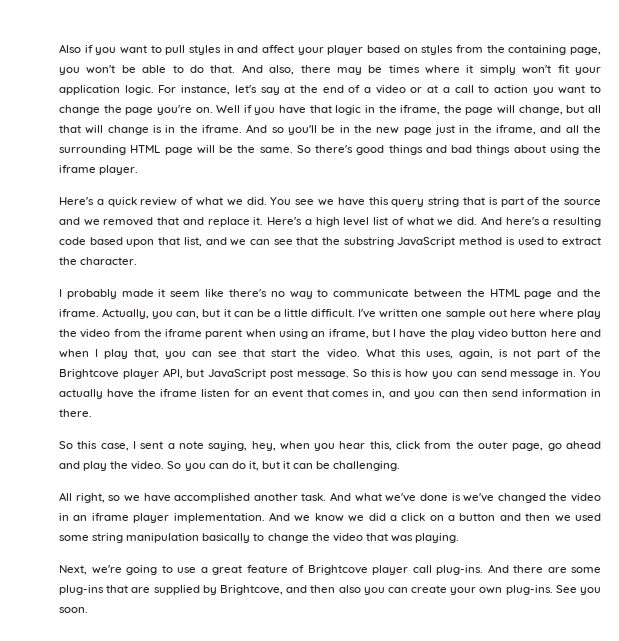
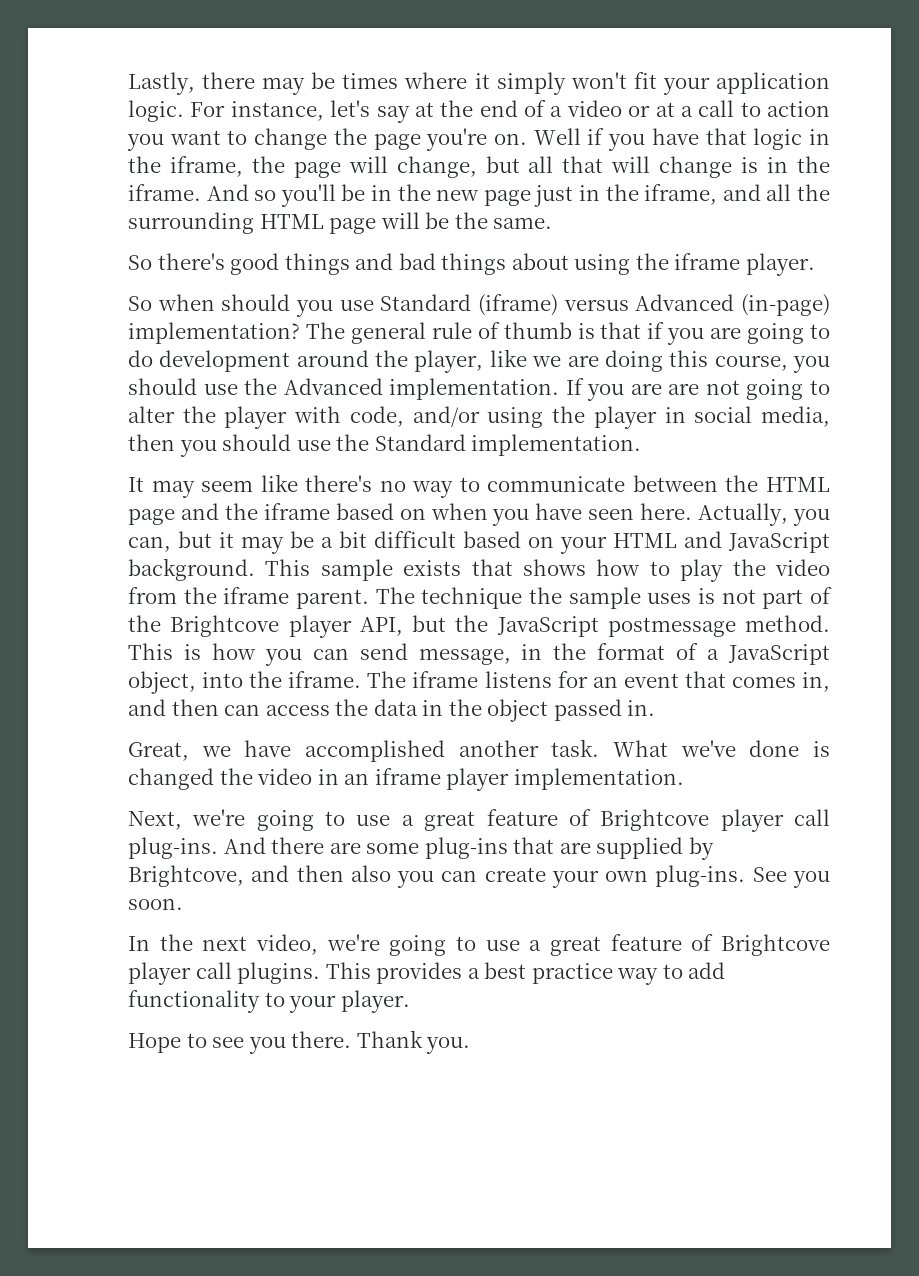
- Also if you want to pull styles in and affect your player based on styles from the containing page, you won't be able to do that. And also, there may be times where it simply won't fit your application logic.
+ Lastly, there may be times where it simply won't fit your application logic.
- And so you'll be in the new page just in the iframe, and all the surrounding HTML page will be the same. So there's good things and bad things about using the iframe player.
+ And so you'll be in the new page just in the iframe, and all the surrounding HTML page will be the same.
+ So there's good things and bad things about using the iframe player.
- Here's a quick review of what we did. You see we have this query string that is part of the source and we removed that and replace it. Here's a high level list of what we did. And here's a resulting code based upon that list, and we can see that the substring JavaScript method is used to extract the character.
- I probably made it seem like there's no way to communicate between the HTML page and the iframe.
+ So when should you use Standard (iframe) versus Advanced (in-page) implementation? The general rule of thumb is that if you are going to do development around the player, like we are doing this course, you should use the Advanced implementation. If you are are not going to alter the player with code, and/or using the player in social media, then you should use the Standard implementation.
+ It may seem like there's no way to communicate between the HTML page and the iframe based on when you have seen here.
- Actually, you can, but it can be a little difficult. I've written one sample out here where play the video from the iframe parent when using an iframe, but I have the play video button here and when I play that, you can see that start the video. What this uses, again, is not part of the Brightcove player API, but JavaScript post message. So this is how you can send message in. You actually have the iframe listen for an event that comes in, and you can then send information in there.
- So this case, I sent a note saying, hey, when you hear this, click from the outer page, go ahead and play the video. So you can do it, but it can be challenging.
- All right, so we have accomplished another task.
+ Actually, you can, but it may be a bit difficult based on your HTML and JavaScript background. This sample exists that shows how to play the video from the iframe parent. The technique the sample uses is not part of the Brightcove player API, but the JavaScript postmessage method. This is how you can send message, in the format of a JavaScript object, into the iframe. The iframe listens for an event that comes in, and then can access the data in the object passed in.
+ Great, we have accomplished another task.
- And what we've done is we've changed the video in an iframe player implementation. And we know we did a click on a button and then we used some string manipulation basically to change the video that was playing.
+ What we've done is changed the video in an iframe player implementation.
+ In the next video, we're going to use a great feature of Brightcove player call plugins. This provides a best practice way to add functionality to your player.
+ Hope to see you there. Thank you.

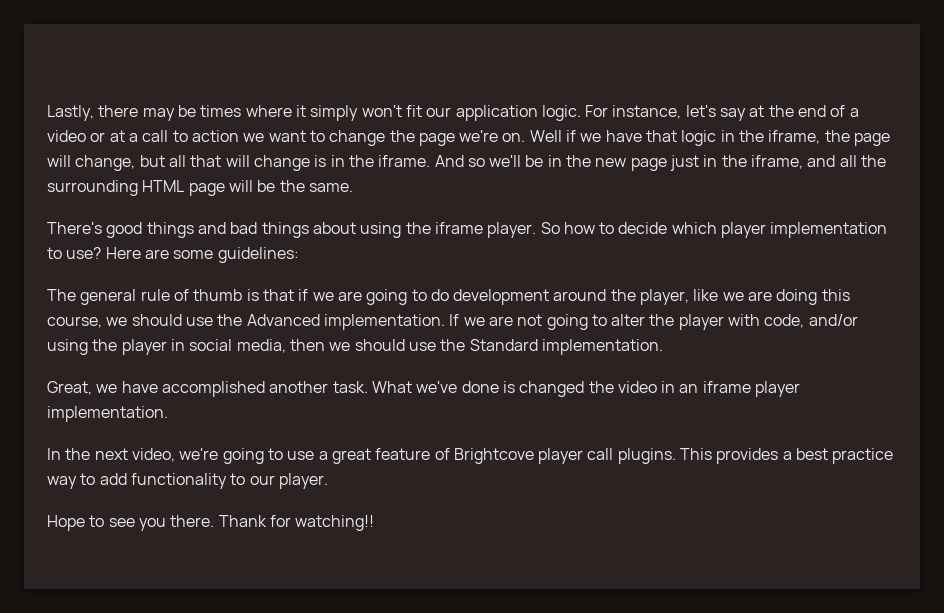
- Lastly, there may be times where it simply won't fit your application logic.
+ Lastly, there may be times where it simply won't fit our application logic.
- For instance, let's say at the end of a video or at a call to action you want to change the page you're on.
+ For instance, let's say at the end of a video or at a call to action we want to change the page we're on.
- Well if you have that logic in the iframe, the page will change, but all that will change is in the iframe.
+ Well if we have that logic in the iframe, the page will change, but all that will change is in the iframe.
- And so you'll be in the new page just in the iframe, and all the surrounding HTML page will be the same.
+ And so we'll be in the new page just in the iframe, and all the surrounding HTML page will be the same.
- So there's good things and bad things about using the iframe player.
- So when should you use Standard (iframe) versus Advanced (in-page) implementation? The general rule of thumb is that if you are going to do development around the player, like we are doing this course, you should use the Advanced implementation.
+ There's good things and bad things about using the iframe player. So how to decide which player implementation to use? Here are some guidelines:
+ The general rule of thumb is that if we are going to do development around the player, like we are doing this course, we should use the Advanced implementation.
- If you are are not going to alter the player with code, and/or using the player in social media, then you should use the Standard implementation.
+ If we are not going to alter the player with code, and/or using the player in social media, then we should use the Standard implementation.
- It may seem like there's no way to communicate between the HTML page and the iframe based on when you have seen here. Actually, you can, but it may be a bit difficult based on your HTML and JavaScript background. This sample exists that shows how to play the video from the iframe parent. The technique the sample uses is not part of the Brightcove player API, but the JavaScript postmessage method. This is how you can send message, in the format of a JavaScript object, into the iframe. The iframe listens for an event that comes in, and then can access the data in the object passed in.
- Next, we're going to use a great feature of Brightcove player call plug-ins. And there are some plug-ins that are supplied by Brightcove, and then also you can create your own plug-ins. See you soon.
- This provides a best practice way to add functionality to your player.
+ This provides a best practice way to add functionality to our player.
- Thank you.
+ Thank for watching!!

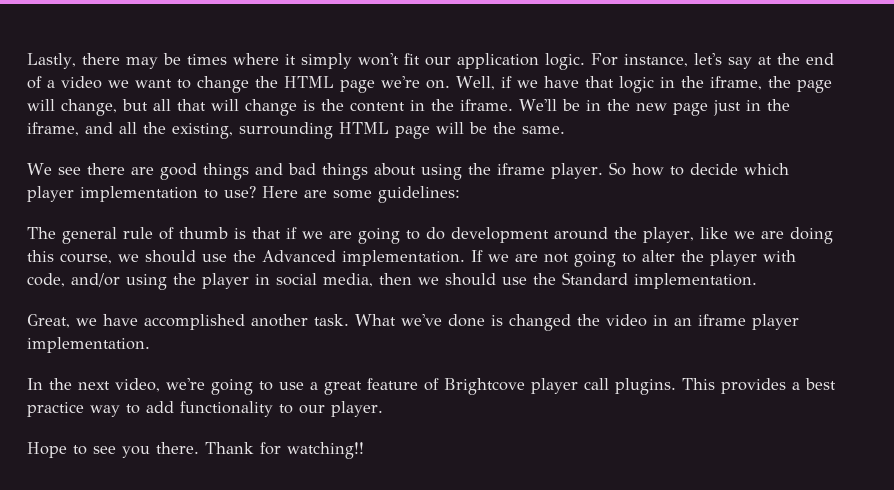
- For instance, let's say at the end of a video or at a call to action we want to change the page we're on.
+ For instance, let's say at the end of a video we want to change the HTML page we're on.
- Well if we have that logic in the iframe, the page will change, but all that will change is in the iframe.
+ Well, if we have that logic in the iframe, the page will change, but all that will change is the content in the iframe.
- And so we'll be in the new page just in the iframe, and all the surrounding HTML page will be the same.
+ We'll be in the new page just in the iframe, and all the existing, surrounding HTML page will be the same.
- There's good things and bad things about using the iframe player.
+ We see there are good things and bad things about using the iframe player.

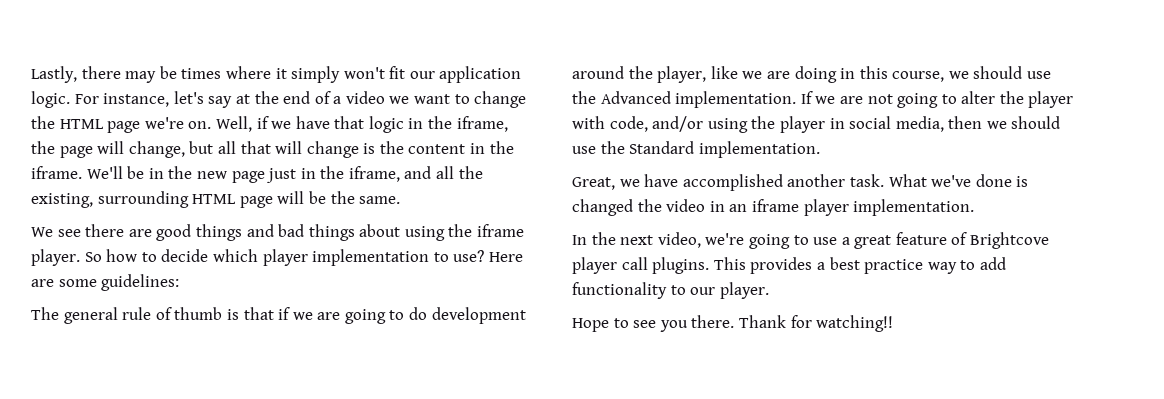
- The general rule of thumb is that if we are going to do development around the player, like we are doing this course, we should use the Advanced implementation.
+ The general rule of thumb is that if we are going to do development around the player, like we are doing in this course, we should use the Advanced implementation.

